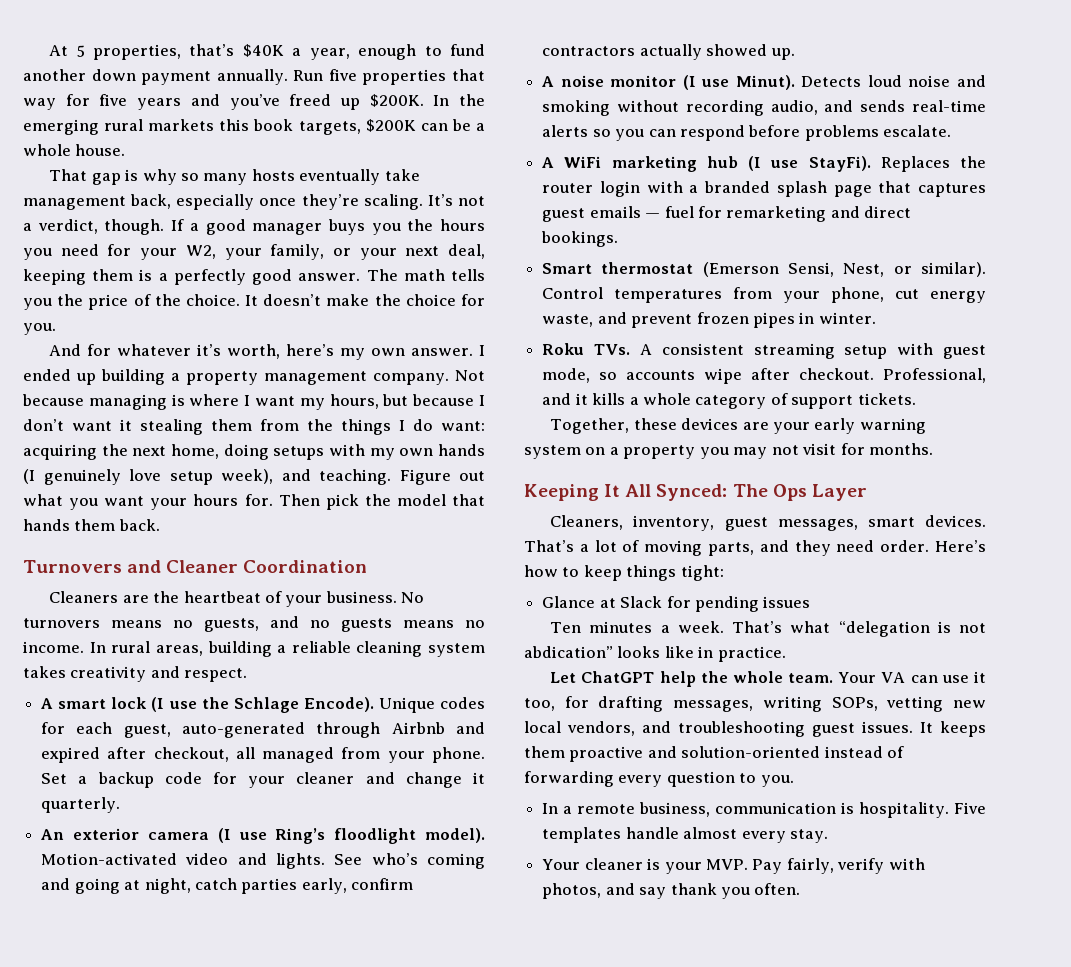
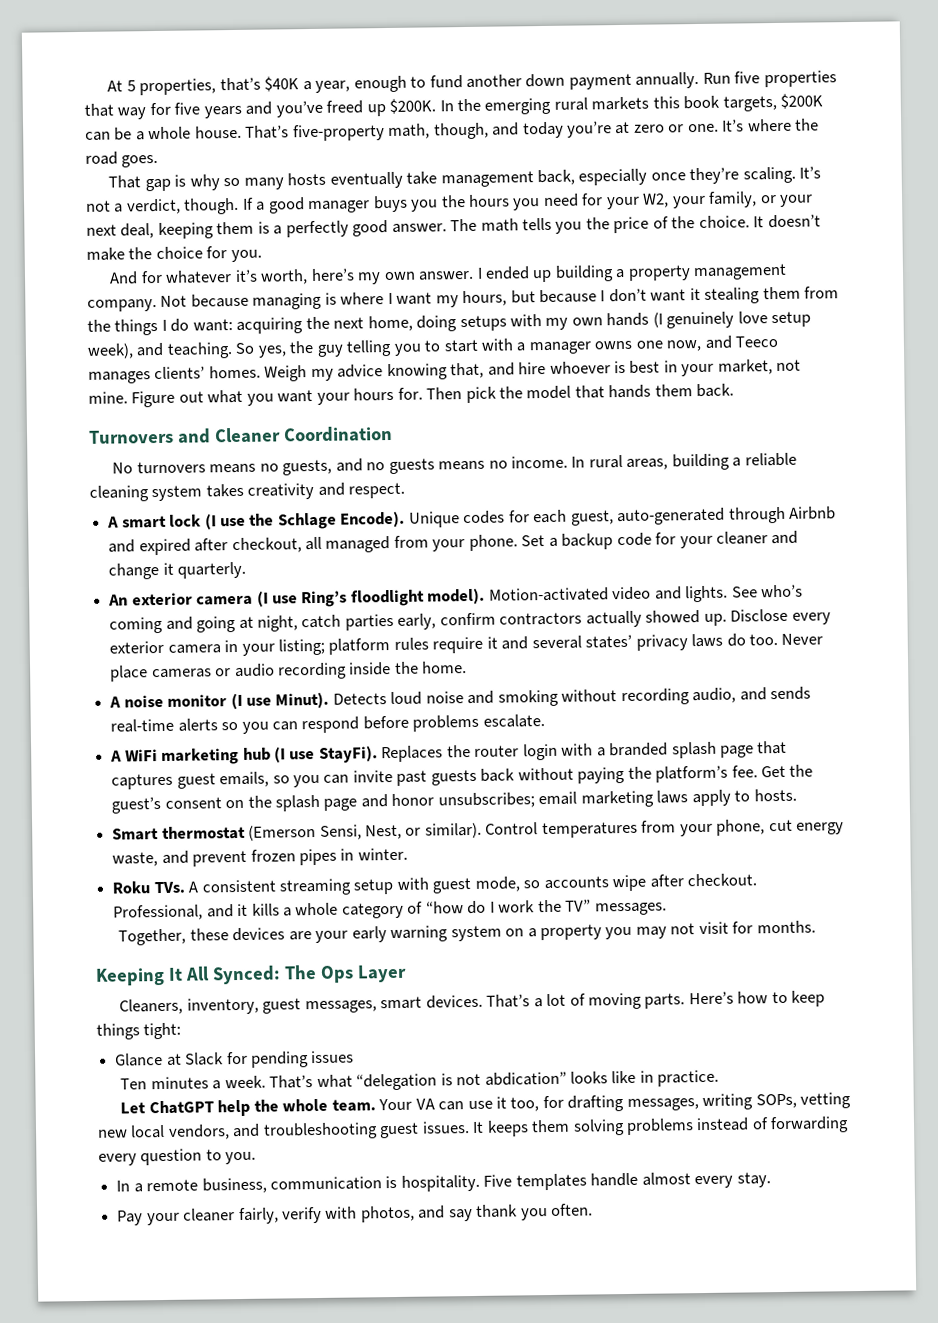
+ That’s five-property math, though, and today you’re at zero or one. It’s where the road goes.
+ So yes, the guy telling you to start with a manager owns one now, and Teeco manages clients’ homes. Weigh my advice knowing that, and hire whoever is best in your market, not mine.
- Cleaners are the heartbeat of your business.
+ Disclose every exterior camera in your listing; platform rules require it and several states’ privacy laws do too. Never place cameras or audio recording inside the home.
- Replaces the router login with a branded splash page that captures guest emails — fuel for remarketing and direct bookings.
+ Replaces the router login with a branded splash page that captures guest emails, so you can invite past guests back without paying the platform’s fee. Get the guest’s consent on the splash page and honor unsubscribes; email marketing laws apply to hosts.
- Professional, and it kills a whole category of support tickets.
+ Professional, and it kills a whole category of “how do I work the TV” messages.
- That’s a lot of moving parts, and they need order.
+ That’s a lot of moving parts.
- It keeps them proactive and solution-oriented instead of forwarding every question to you.
+ It keeps them solving problems instead of forwarding every question to you.
- Your cleaner is your MVP. Pay fairly, verify with photos, and say thank you often.
+ Pay your cleaner fairly, verify with photos, and say thank you often.

